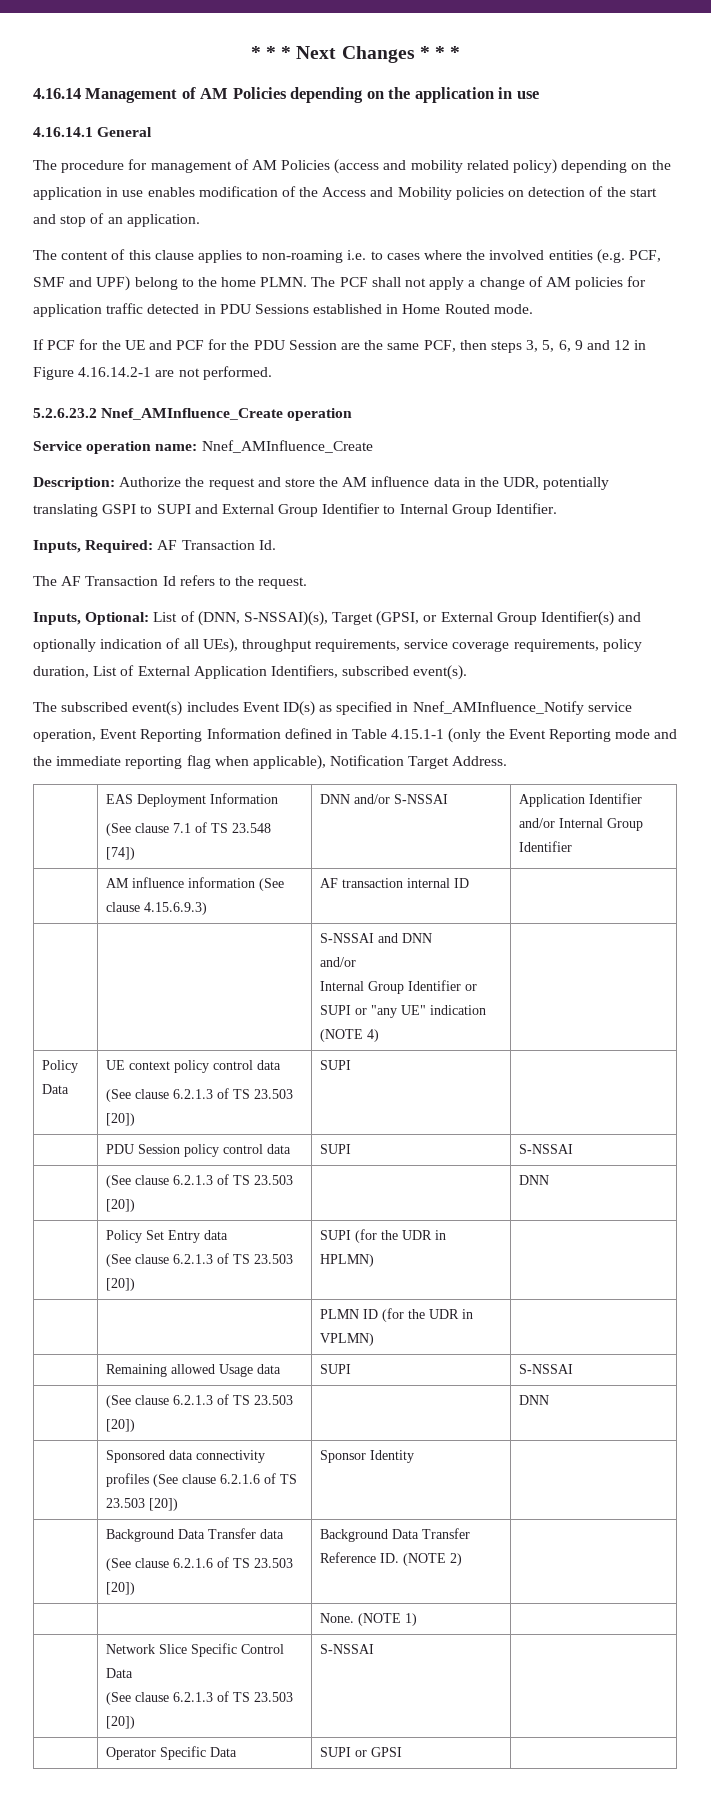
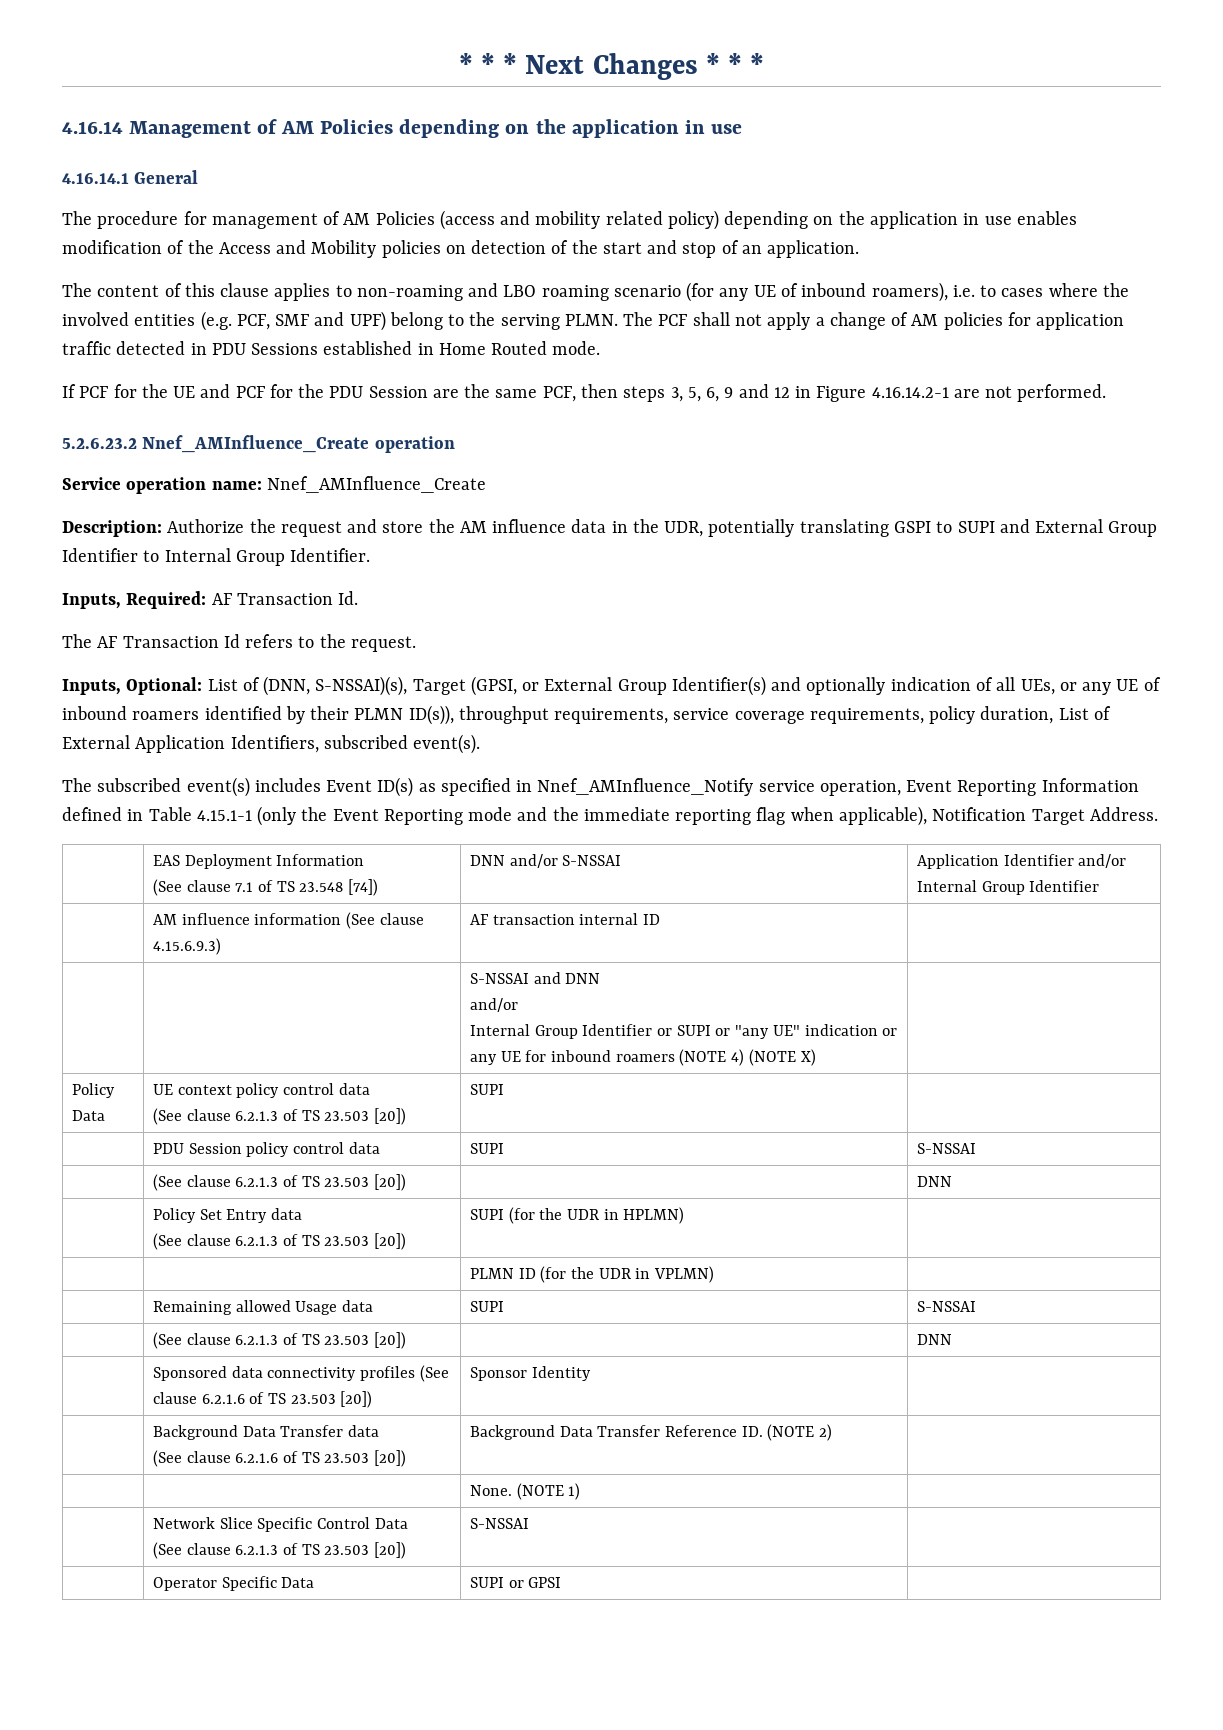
- The content of this clause applies to non-roaming i.e. to cases where the involved entities (e.g. PCF, SMF and UPF) belong to the home PLMN.
+ The content of this clause applies to non-roaming and LBO roaming scenario (for any UE of inbound roamers), i.e. to cases where the involved entities (e.g. PCF, SMF and UPF) belong to the serving PLMN.
- Inputs, Optional: List of (DNN, S-NSSAI)(s), Target (GPSI, or External Group Identifier(s) and optionally indication of all UEs), throughput requirements, service coverage requirements, policy duration, List of External Application Identifiers, subscribed event(s).
+ Inputs, Optional: List of (DNN, S-NSSAI)(s), Target (GPSI, or External Group Identifier(s) and optionally indication of all UEs, or any UE of inbound roamers identified by their PLMN ID(s)), throughput requirements, service coverage requirements, policy duration, List of External Application Identifiers, subscribed event(s).
  | | S-NSSAI and DNN
  and/or
- Internal Group Identifier or SUPI or "any UE" indication (NOTE 4) |
+ Internal Group Identifier or SUPI or "any UE" indication or any UE for inbound roamers (NOTE 4) (NOTE X) |

